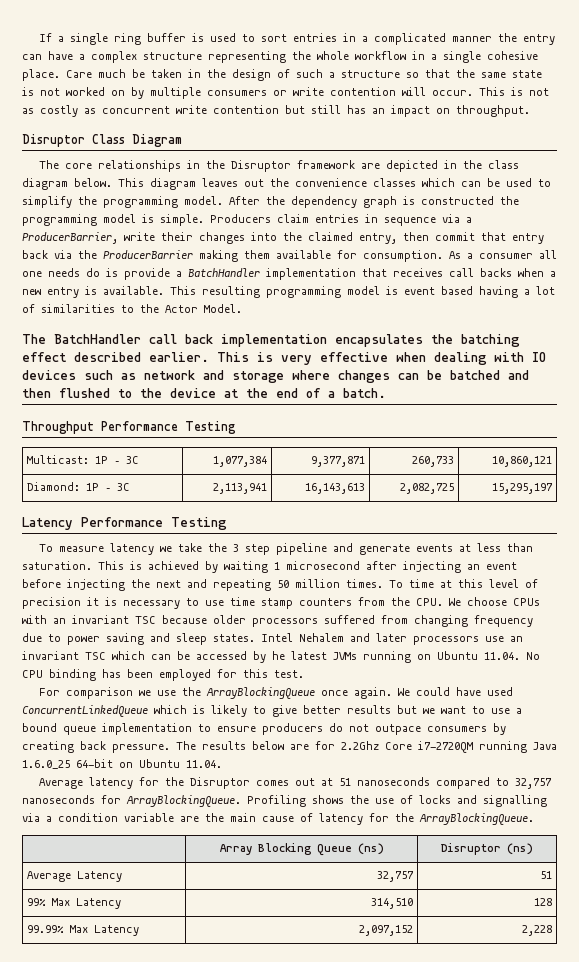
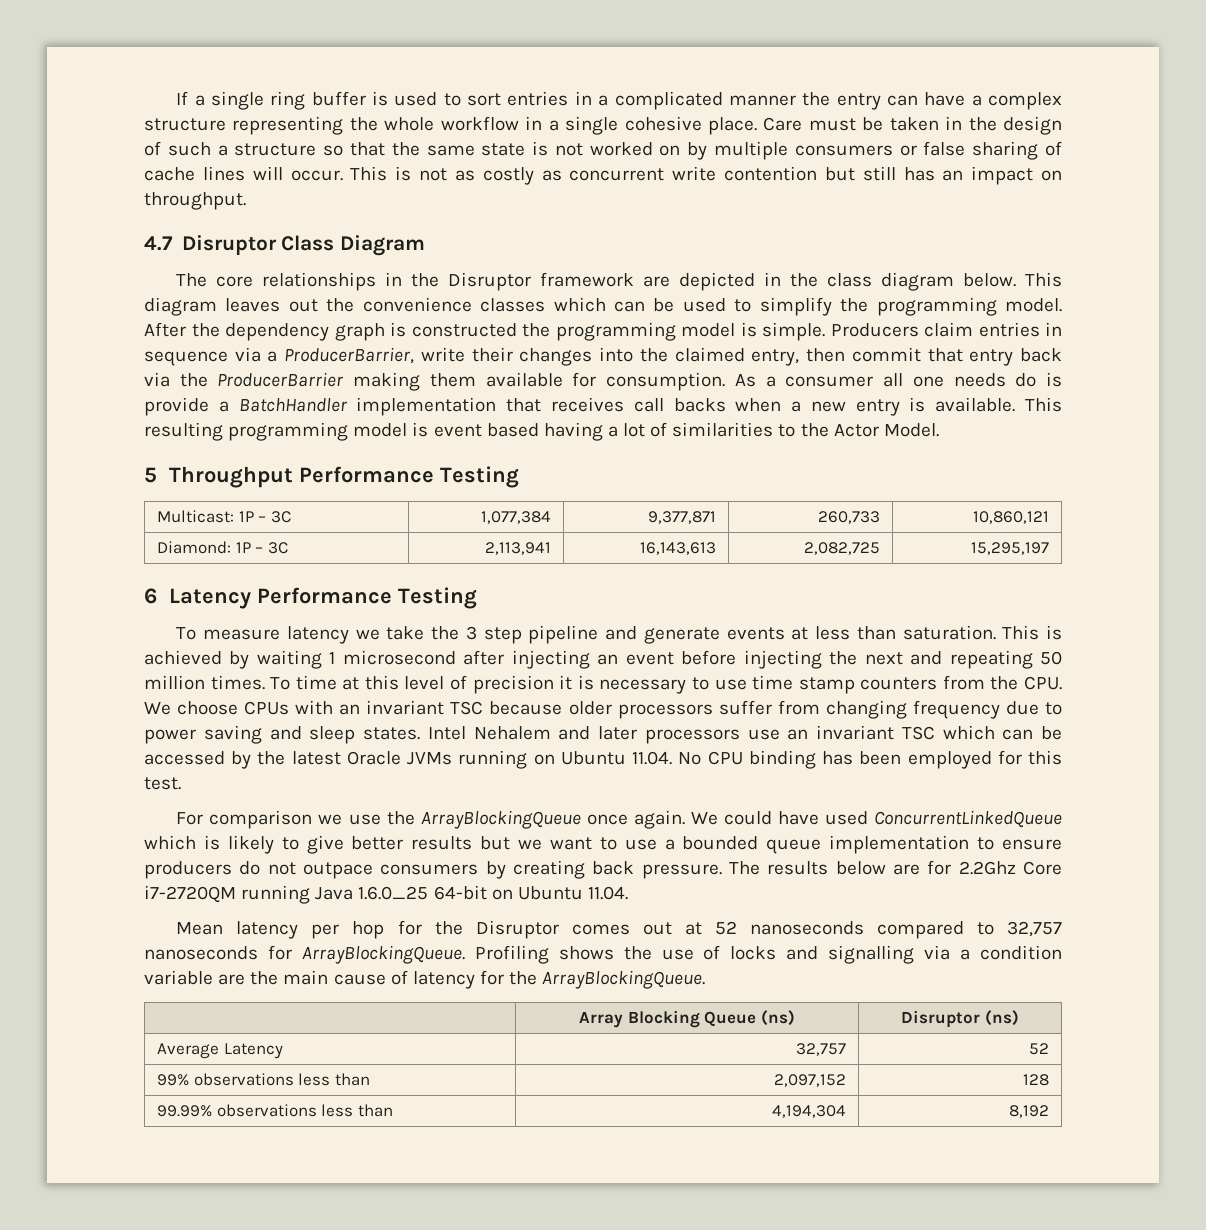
- Care much be taken in the design of such a structure so that the same state is not worked on by multiple consumers or write contention will occur.
+ Care must be taken in the design of such a structure so that the same state is not worked on by multiple consumers or false sharing of cache lines will occur.
- Disruptor Class Diagram
+ 4.7 Disruptor Class Diagram
- The BatchHandler call back implementation encapsulates the batching effect described earlier. This is very effective when dealing with IO devices such as network and storage where changes can be batched and then flushed to the device at the end of a batch.
- Throughput Performance Testing
+ 5 Throughput Performance Testing
- Latency Performance Testing
+ 6 Latency Performance Testing
- To time at this level of precision it is necessary to use time stamp counters from the CPU. We choose CPUs with an invariant TSC because older processors suffered from changing frequency due to power saving and sleep states.
+ To time at this level of precision it is necessary to use time stamp counters from the CPU. We choose CPUs with an invariant TSC because older processors suffer from changing frequency due to power saving and sleep states.
- Intel Nehalem and later processors use an invariant TSC which can be accessed by he latest JVMs running on Ubuntu 11.04. No CPU binding has been employed for this test.
+ Intel Nehalem and later processors use an invariant TSC which can be accessed by the latest Oracle JVMs running on Ubuntu 11.04. No CPU binding has been employed for this test.
- We could have used ConcurrentLinkedQueue which is likely to give better results but we want to use a bound queue implementation to ensure producers do not outpace consumers by creating back pressure.
+ We could have used ConcurrentLinkedQueue which is likely to give better results but we want to use a bounded queue implementation to ensure producers do not outpace consumers by creating back pressure.
- Average latency for the Disruptor comes out at 51 nanoseconds compared to 32,757 nanoseconds for ArrayBlockingQueue.
+ Mean latency per hop for the Disruptor comes out at 52 nanoseconds compared to 32,757 nanoseconds for ArrayBlockingQueue.
- Average Latency | 32,757 | 51
+ Average Latency | 32,757 | 52
- 99% Max Latency | 314,510 | 128
- 99.99% Max Latency | 2,097,152 | 2,228
+ 99% observations less than | 2,097,152 | 128
+ 99.99% observations less than | 4,194,304 | 8,192

